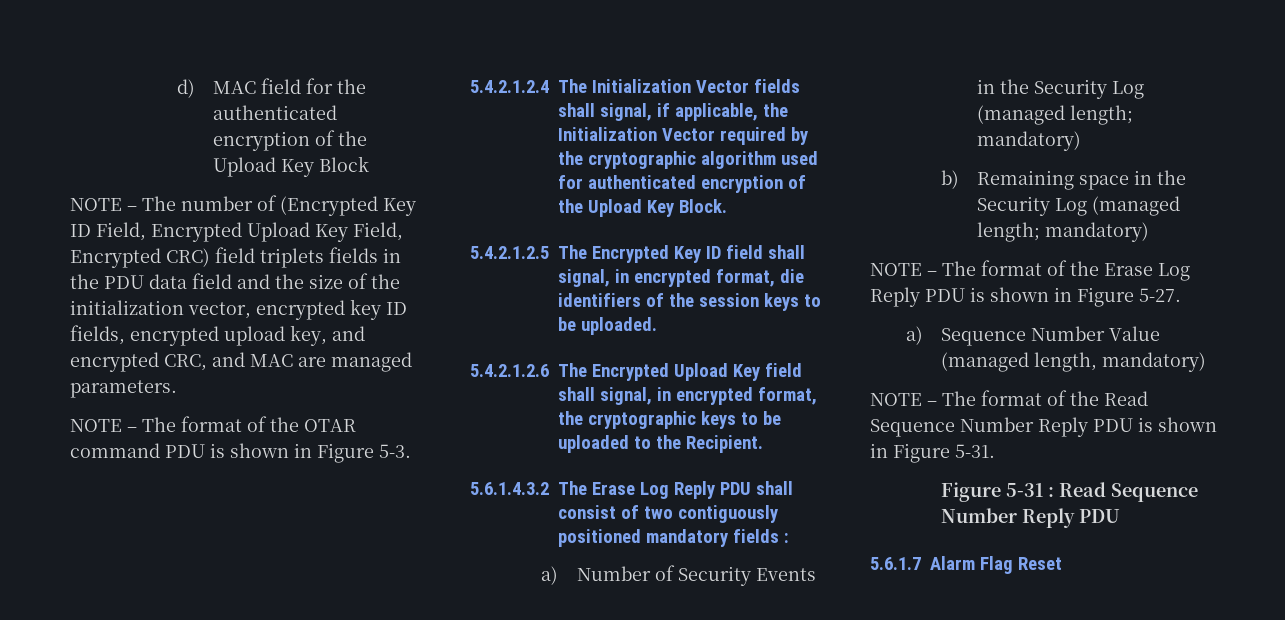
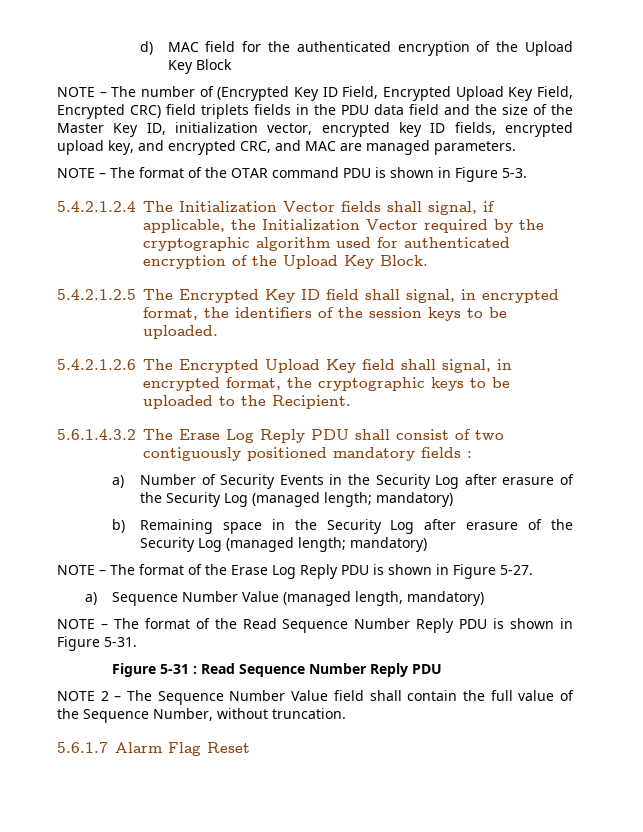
- NOTE – The number of (Encrypted Key ID Field, Encrypted Upload Key Field, Encrypted CRC) field triplets fields in the PDU data field and the size of the initialization vector, encrypted key ID fields, encrypted upload key, and encrypted CRC, and MAC are managed parameters.
+ NOTE – The number of (Encrypted Key ID Field, Encrypted Upload Key Field, Encrypted CRC) field triplets fields in the PDU data field and the size of the Master Key ID, initialization vector, encrypted key ID fields, encrypted upload key, and encrypted CRC, and MAC are managed parameters.
- 5.4.2.1.2.5 The Encrypted Key ID field shall signal, in encrypted format, die identifiers of the session keys to be uploaded.
+ 5.4.2.1.2.5 The Encrypted Key ID field shall signal, in encrypted format, the identifiers of the session keys to be uploaded.
- a) Number of Security Events in the Security Log (managed length; mandatory)
+ a) Number of Security Events in the Security Log after erasure of the Security Log (managed length; mandatory)
- b) Remaining space in the Security Log (managed length; mandatory)
+ b) Remaining space in the Security Log after erasure of the Security Log (managed length; mandatory)
+ NOTE 2 – The Sequence Number Value field shall contain the full value of the Sequence Number, without truncation.

